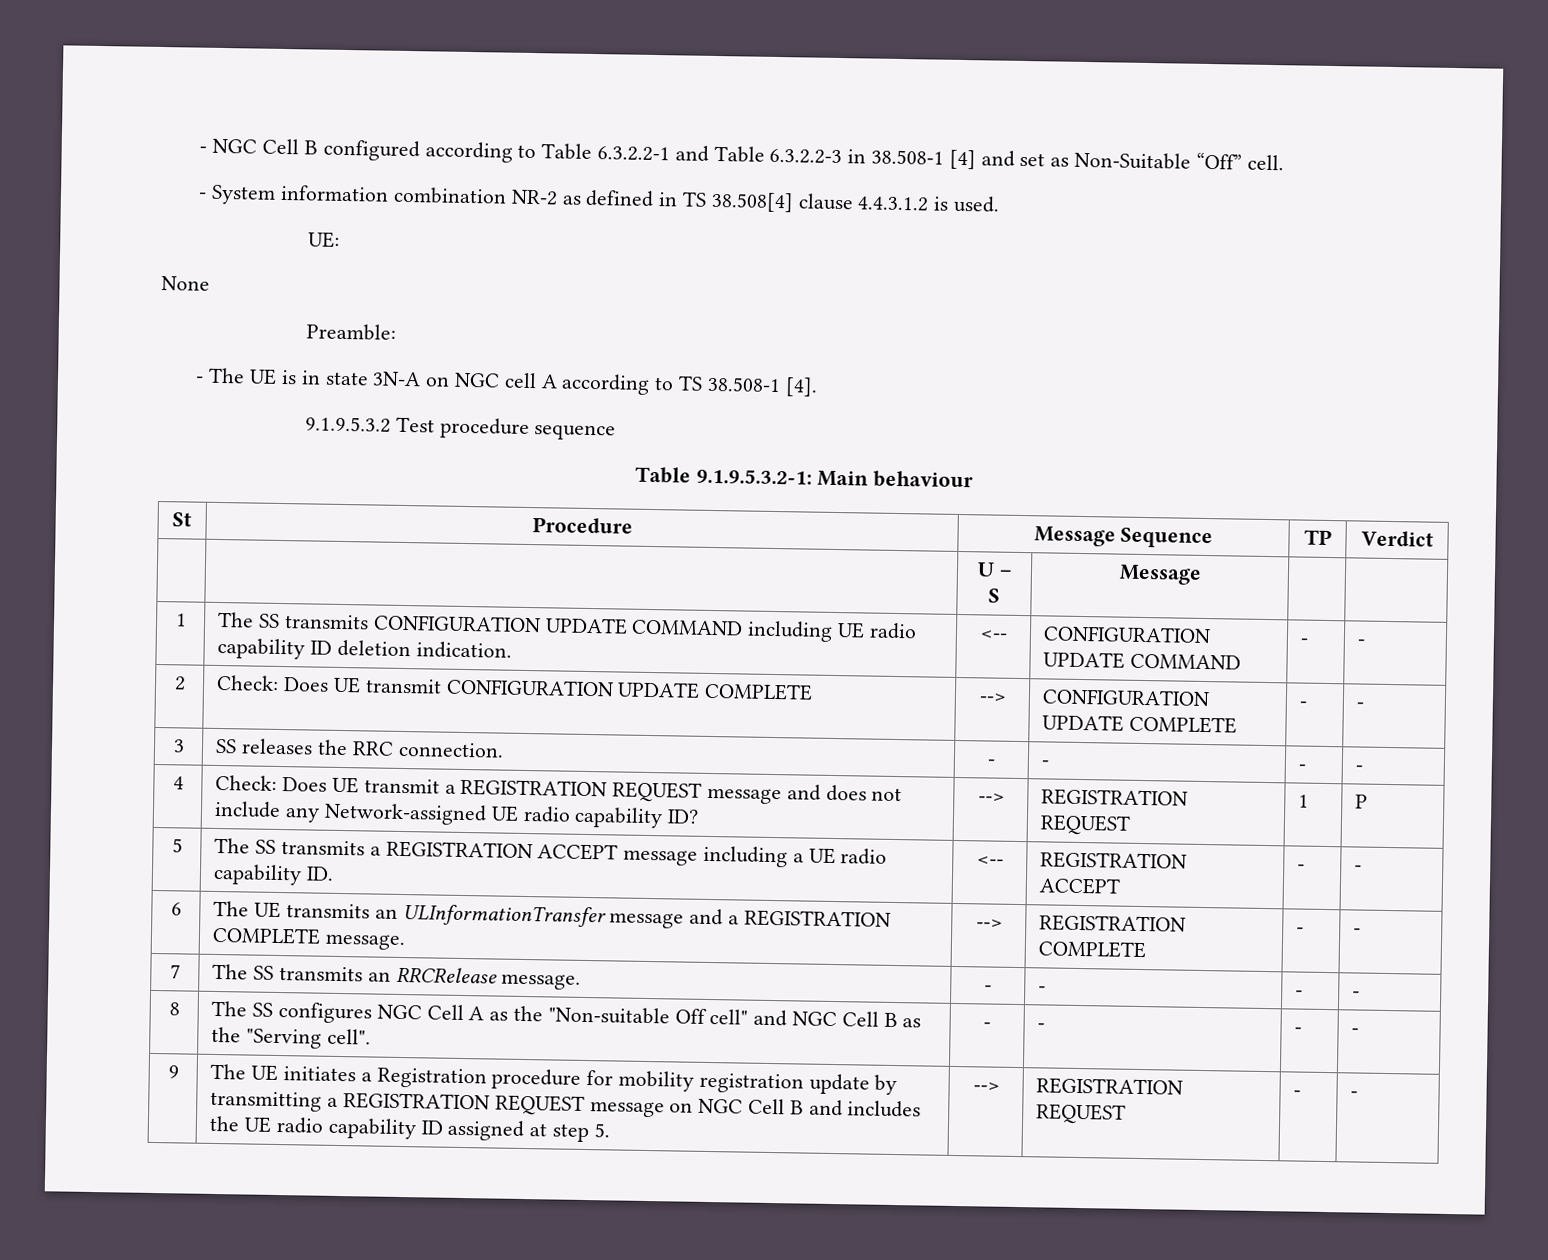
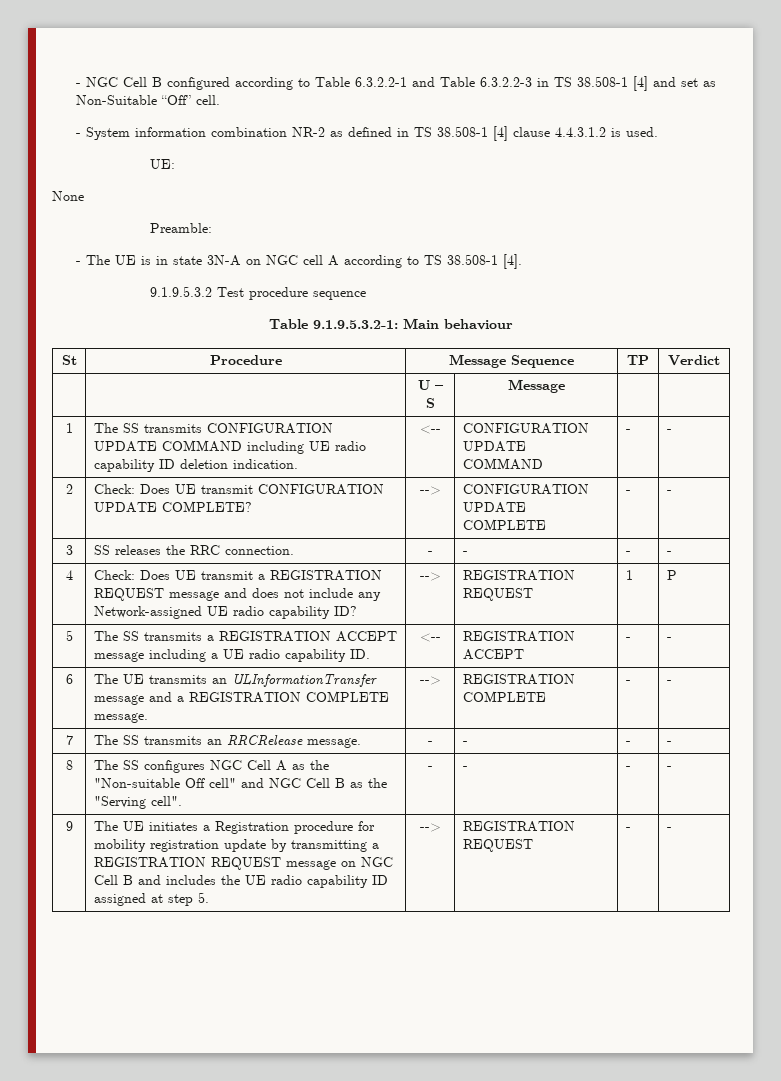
- - NGC Cell B configured according to Table 6.3.2.2-1 and Table 6.3.2.2-3 in 38.508-1 [4] and set as Non-Suitable “Off” cell.
+ - NGC Cell B configured according to Table 6.3.2.2-1 and Table 6.3.2.2-3 in TS 38.508-1 [4] and set as Non-Suitable “Off” cell.
- - System information combination NR-2 as defined in TS 38.508[4] clause 4.4.3.1.2 is used.
+ - System information combination NR-2 as defined in TS 38.508-1 [4] clause 4.4.3.1.2 is used.
- 2 | Check: Does UE transmit CONFIGURATION UPDATE COMPLETE | --> | CONFIGURATION UPDATE COMPLETE | - | -
+ 2 | Check: Does UE transmit CONFIGURATION UPDATE COMPLETE? | --> | CONFIGURATION UPDATE COMPLETE | - | -

